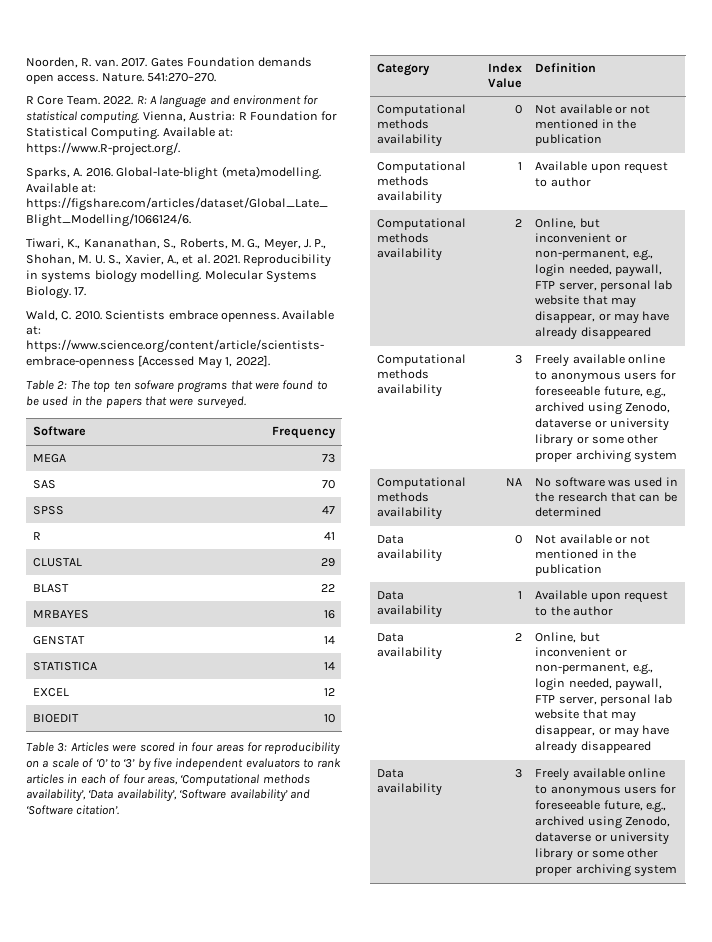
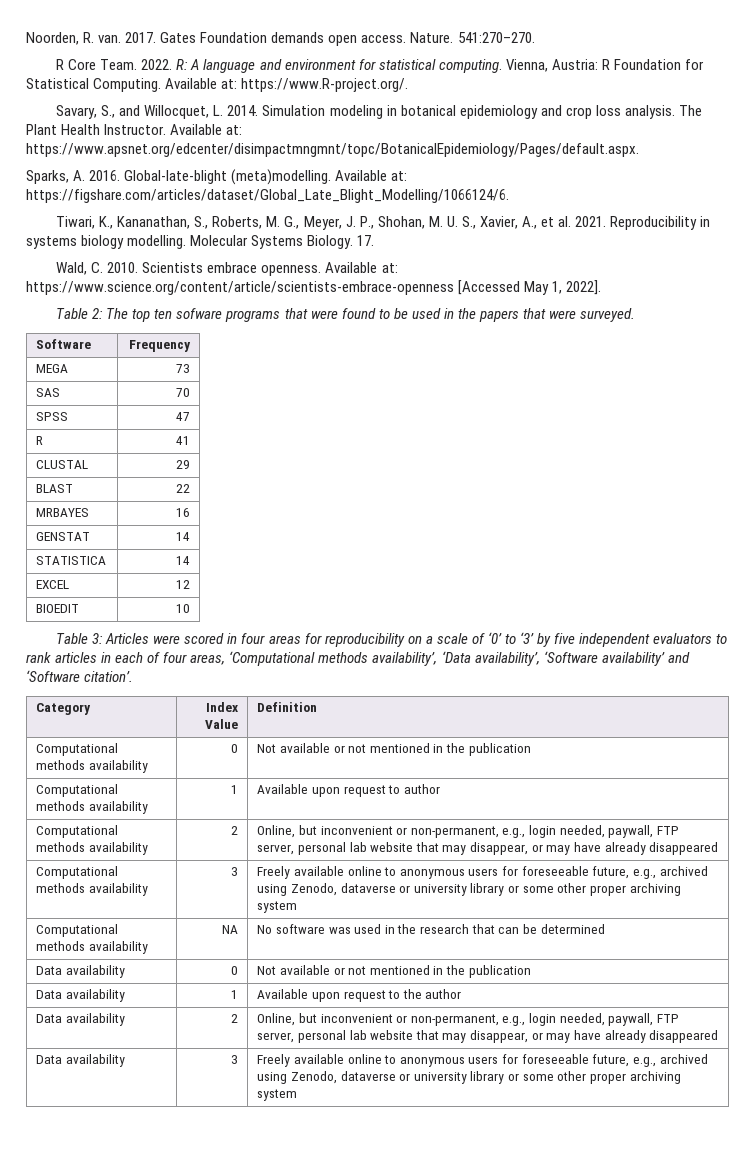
+ Savary, S., and Willocquet, L. 2014. Simulation modeling in botanical epidemiology and crop loss analysis. The Plant Health Instructor. Available at: https://www.apsnet.org/edcenter/disimpactmngmnt/topc/BotanicalEpidemiology/Pages/default.aspx.

